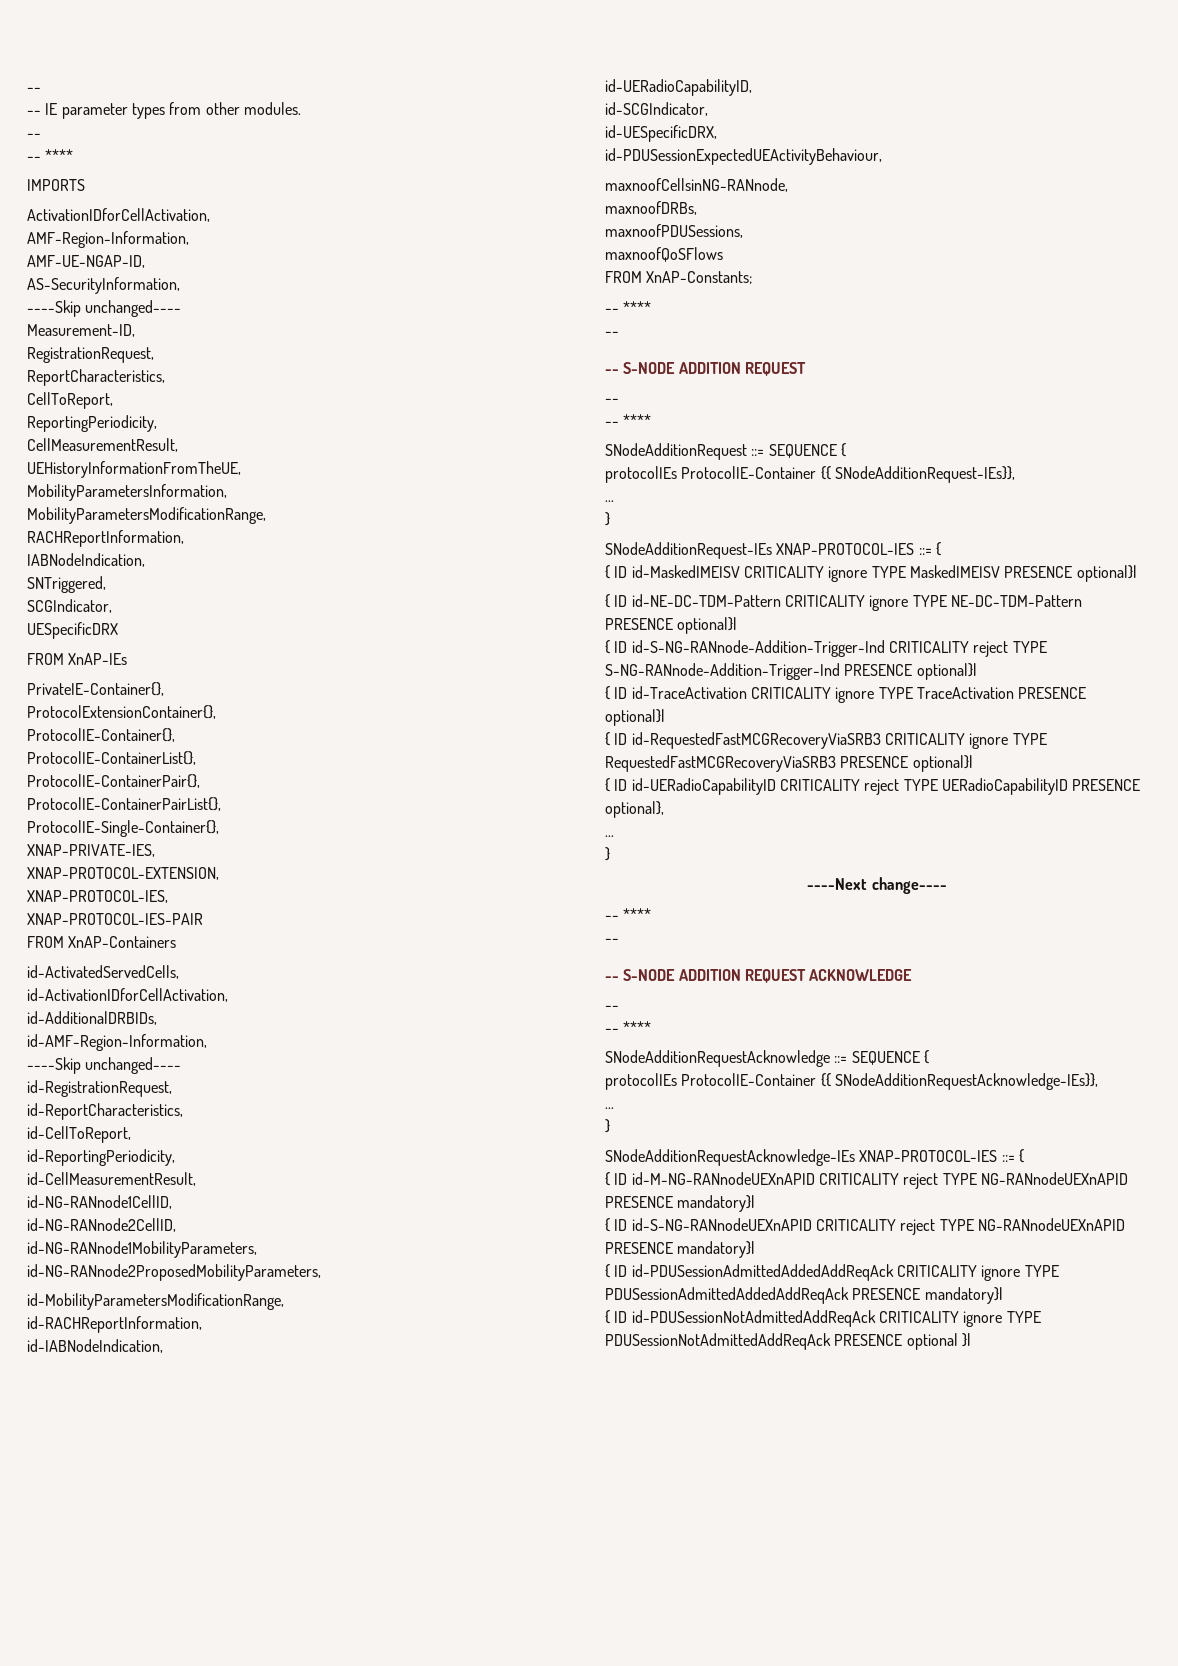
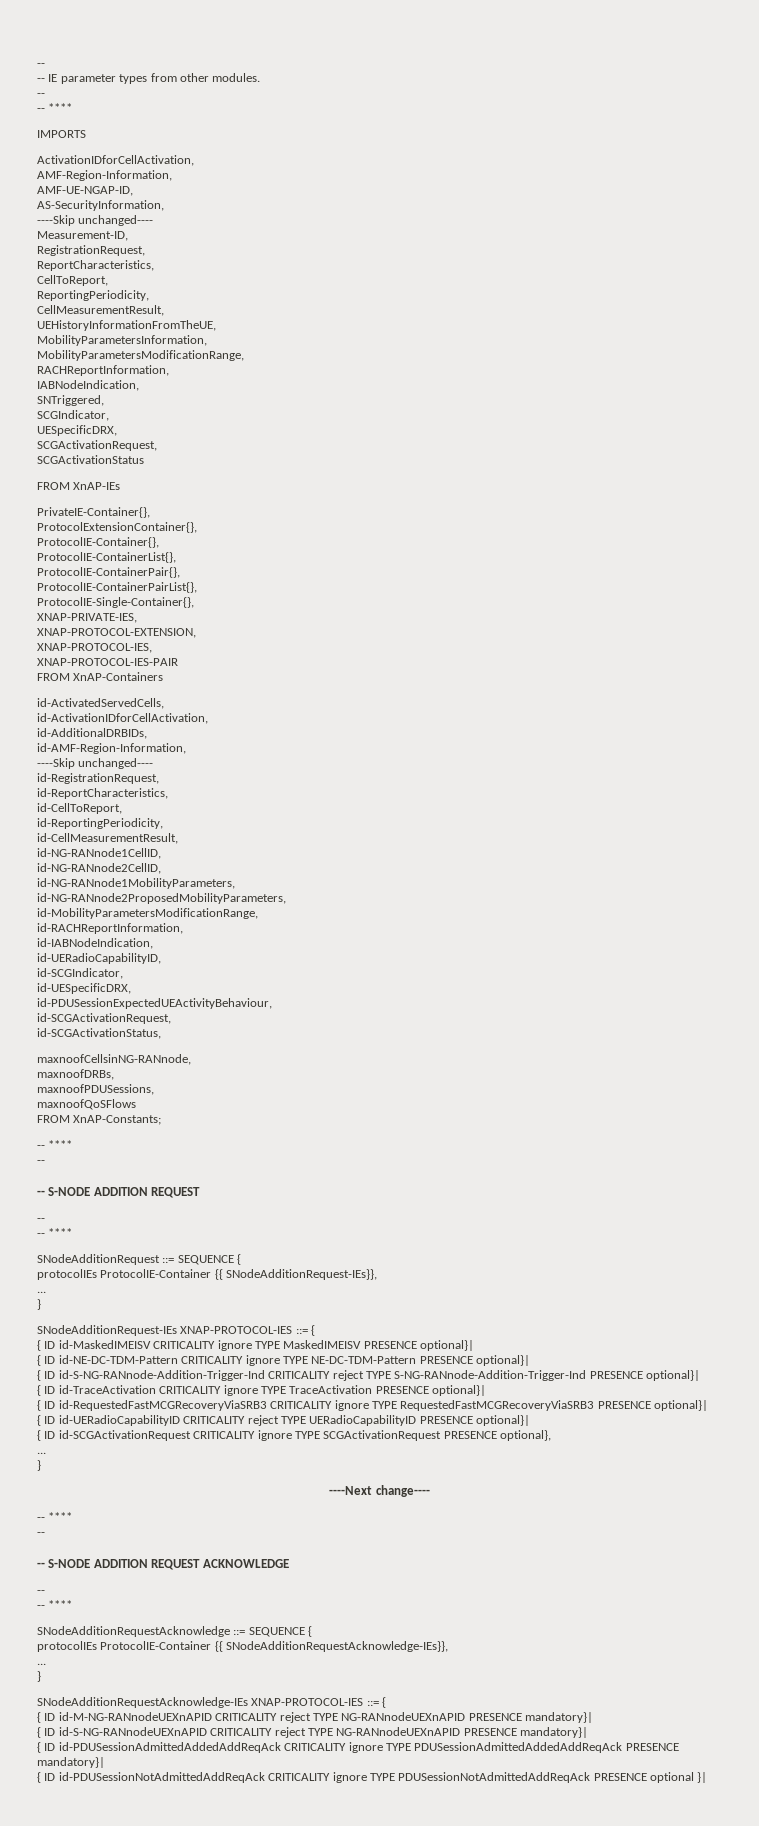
- UESpecificDRX
+ UESpecificDRX,
+ SCGActivationRequest,
+ SCGActivationStatus
+ id-SCGActivationRequest,
+ id-SCGActivationStatus,
- { ID id-UERadioCapabilityID CRITICALITY reject TYPE UERadioCapabilityID PRESENCE optional},
+ { ID id-UERadioCapabilityID CRITICALITY reject TYPE UERadioCapabilityID PRESENCE optional}|
+ { ID id-SCGActivationRequest CRITICALITY ignore TYPE SCGActivationRequest PRESENCE optional},

